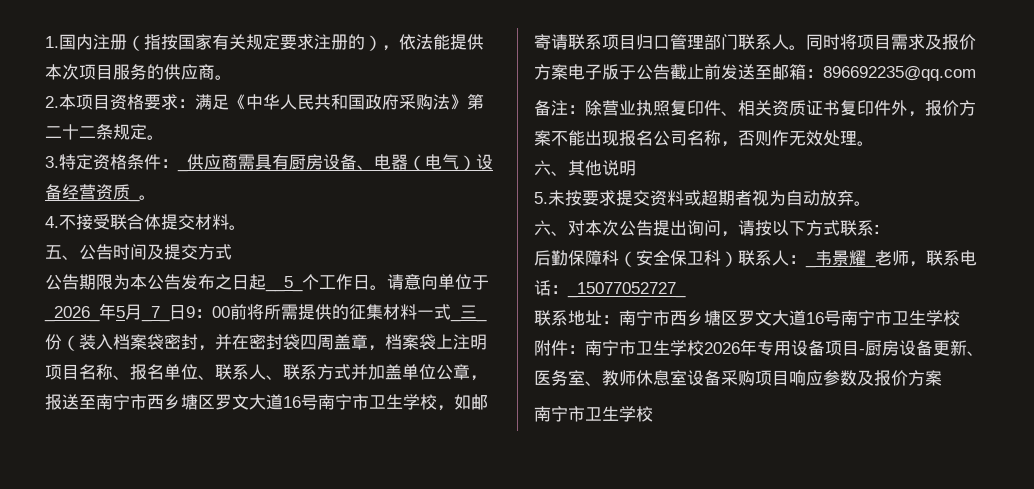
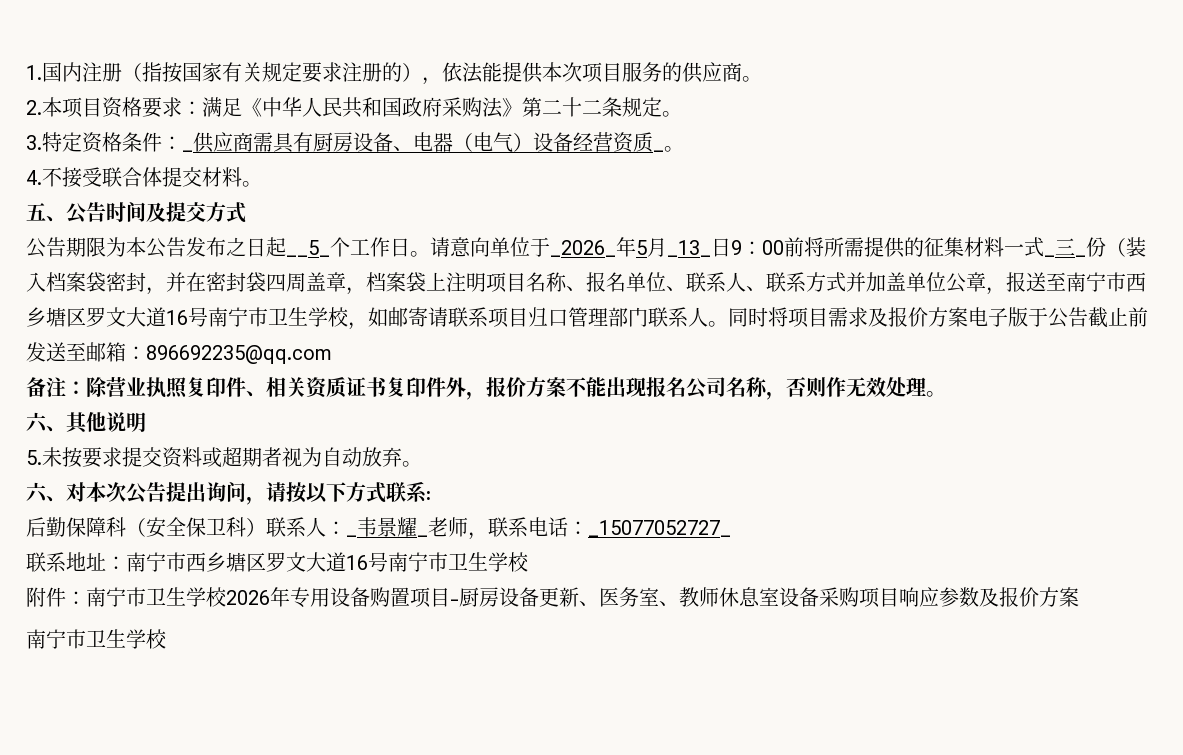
- 请意向单位于_2026_年5月_7_日9：
+ 请意向单位于_2026_年5月_13_日9：
- 附件：南宁市卫生学校2026年专用设备项目-厨房设备更新、医务室、教师休息室设备采购项目响应参数及报价方案
+ 附件：南宁市卫生学校2026年专用设备购置项目-厨房设备更新、医务室、教师休息室设备采购项目响应参数及报价方案

